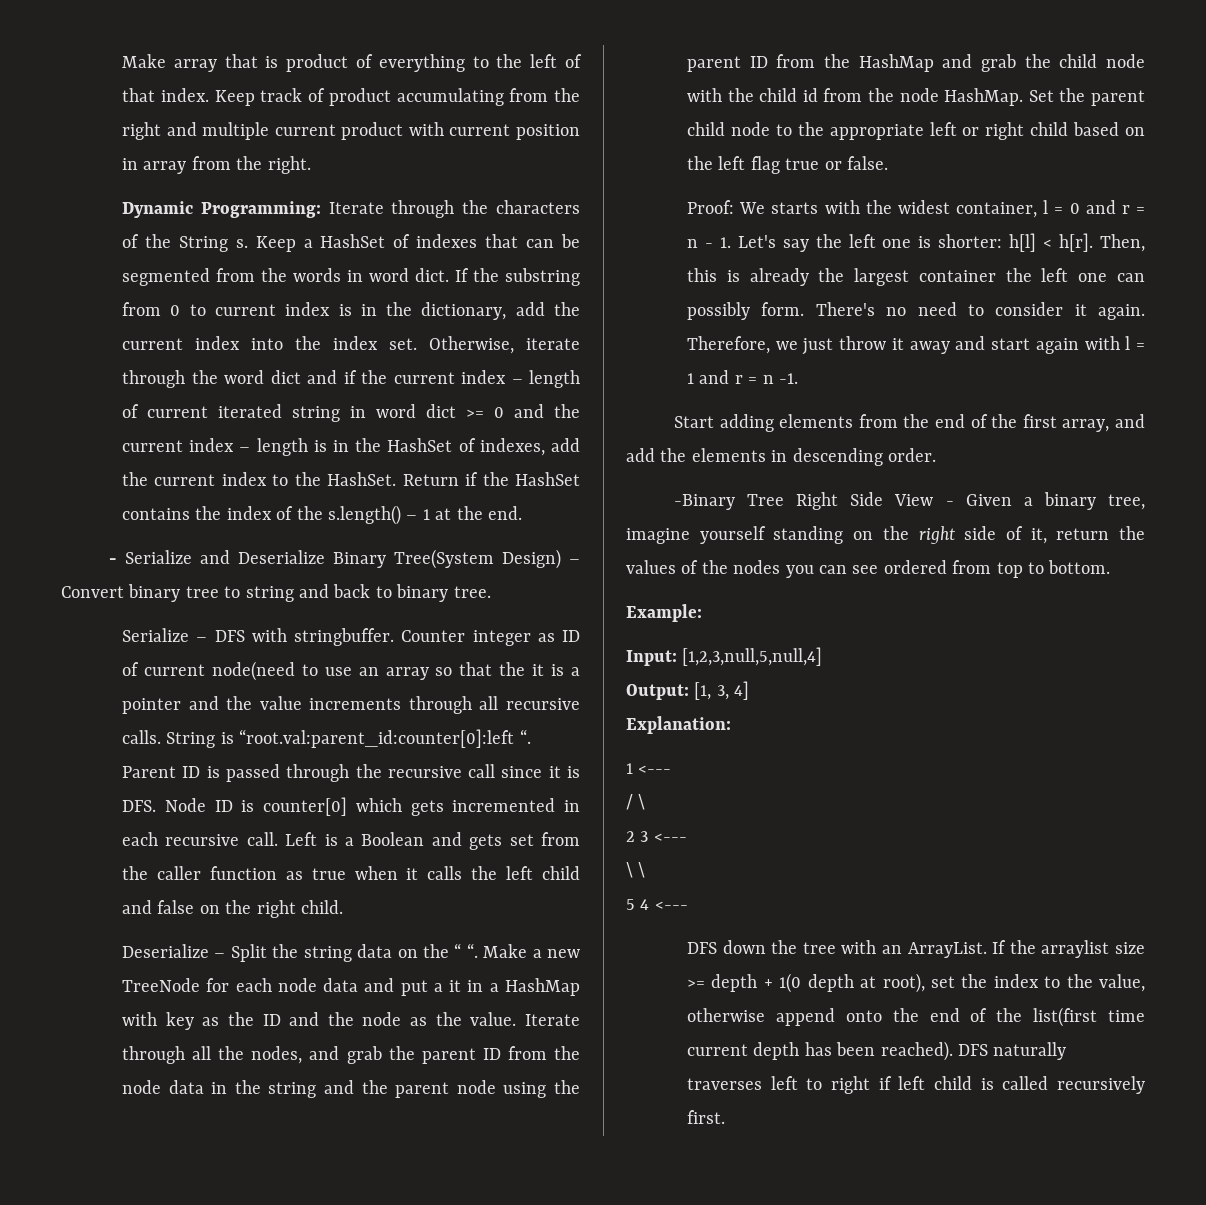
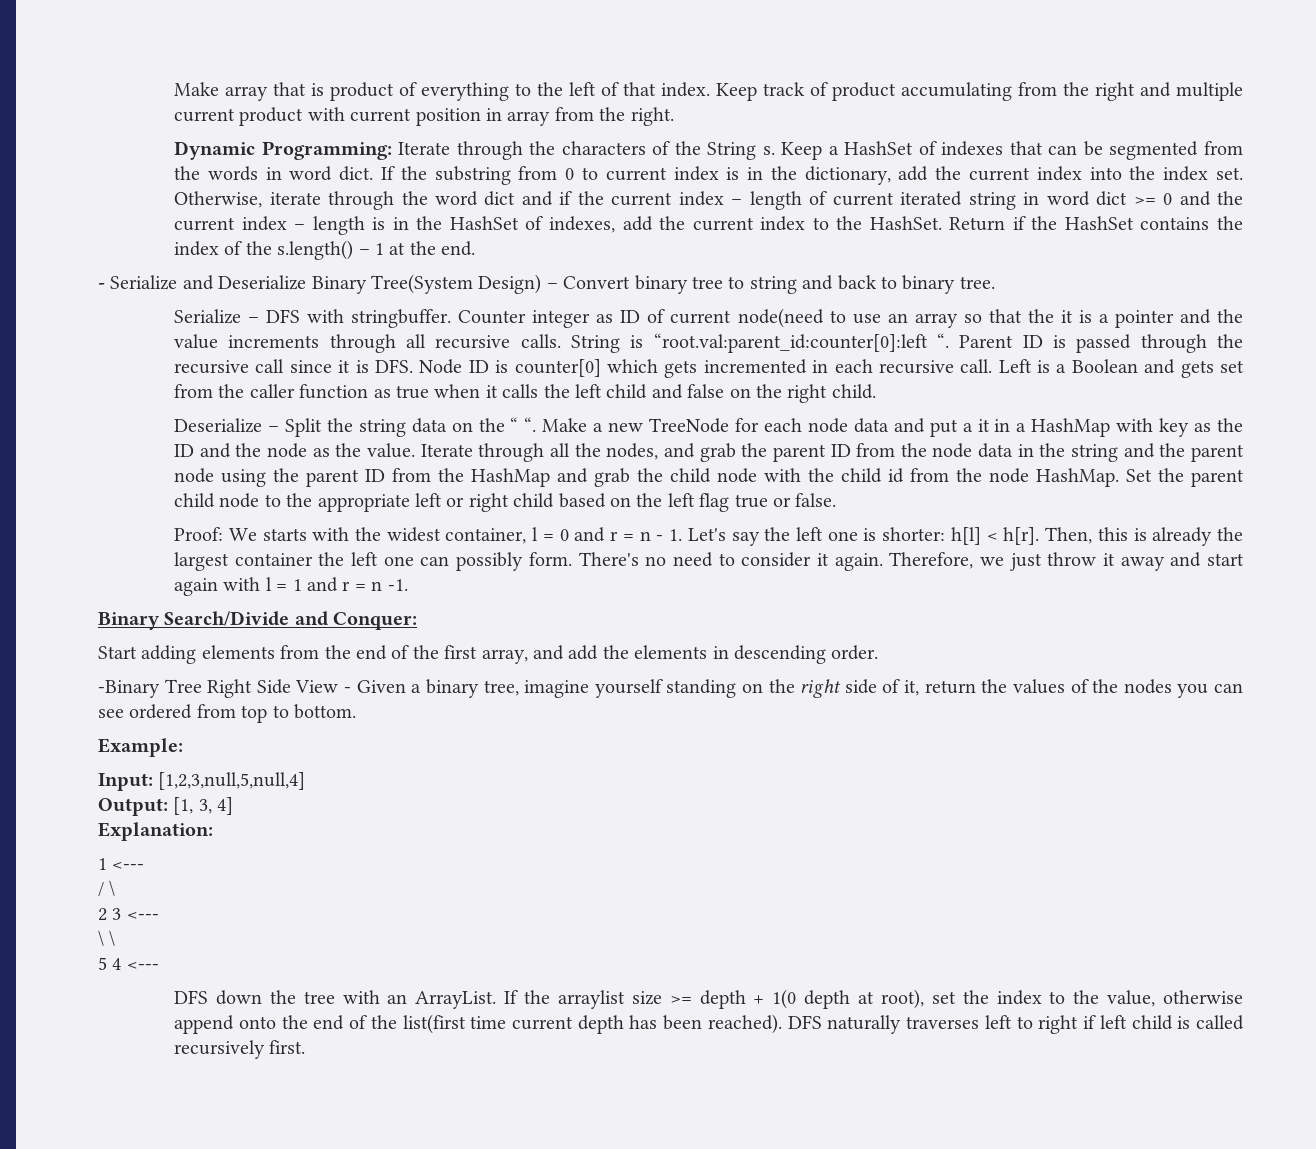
+ Binary Search/Divide and Conquer:

